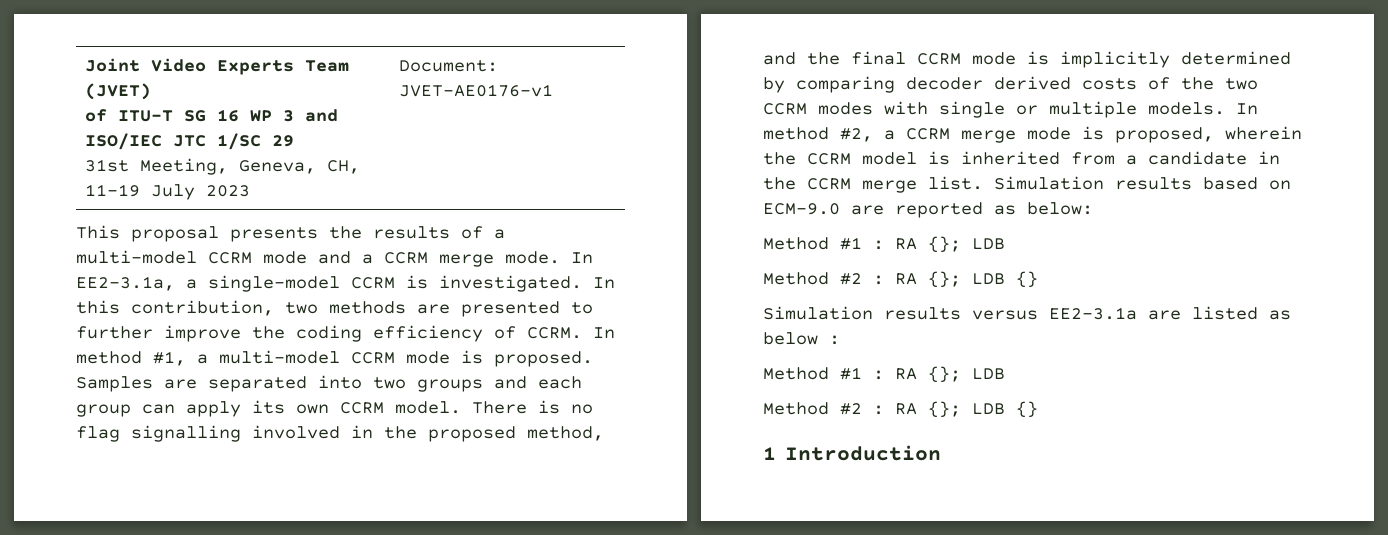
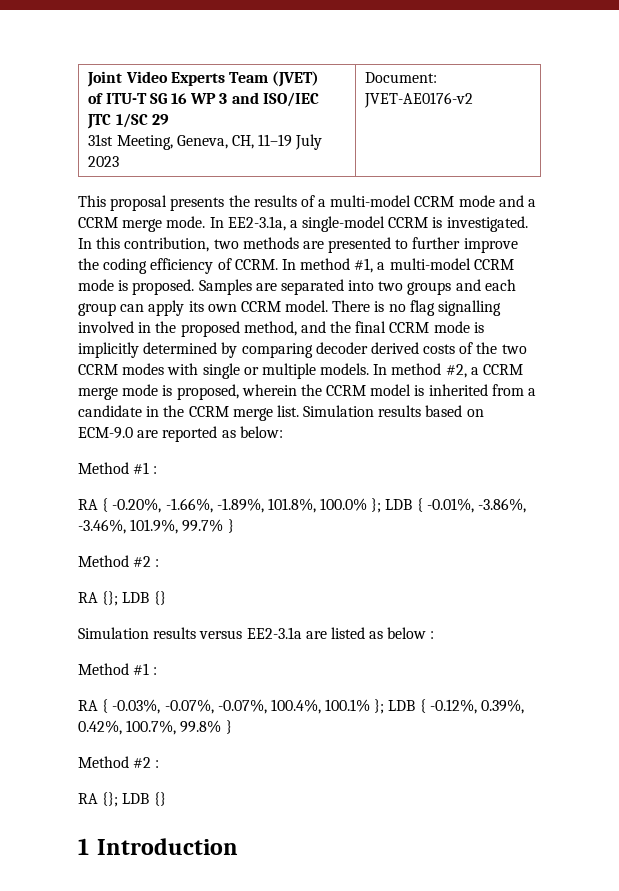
  Joint Video Experts Team (JVET)
  of ITU-T SG 16 WP 3 and ISO/IEC JTC 1/SC 29
- 31st Meeting, Geneva, CH, 11–19 July 2023 | Document: JVET-AE0176-v1
+ 31st Meeting, Geneva, CH, 11–19 July 2023 | Document: JVET-AE0176-v2
  Simulation results based on ECM-9.0 are reported as below:
- Method #1 : RA {}; LDB
- Method #2 : RA {}; LDB {}
+ Method #1 :
+ RA { -0.20%, -1.66%, -1.89%, 101.8%, 100.0% }; LDB { -0.01%, -3.86%, -3.46%, 101.9%, 99.7% }
+ Method #2 :
+ RA {}; LDB {}
  Simulation results versus EE2-3.1a are listed as below :
- Method #1 : RA {}; LDB
- Method #2 : RA {}; LDB {}
+ Method #1 :
+ RA { -0.03%, -0.07%, -0.07%, 100.4%, 100.1% }; LDB { -0.12%, 0.39%, 0.42%, 100.7%, 99.8% }
+ Method #2 :
+ RA {}; LDB {}

